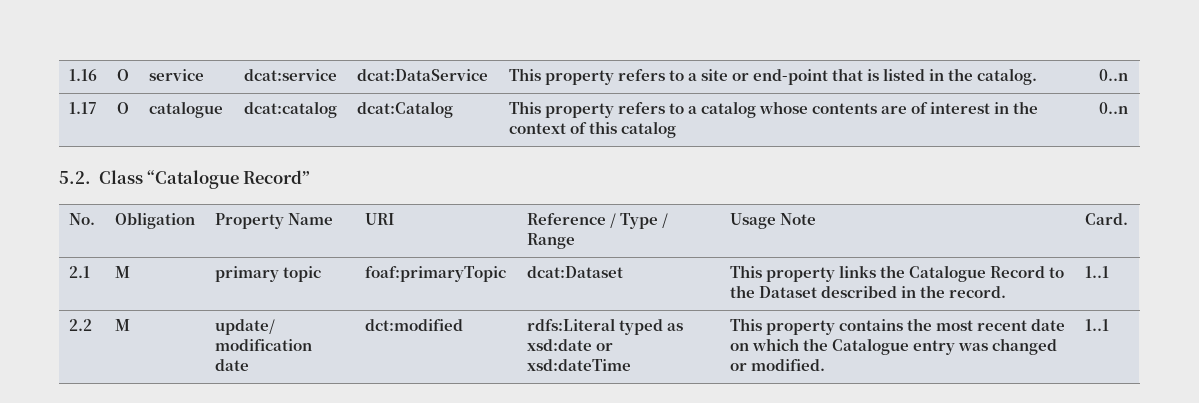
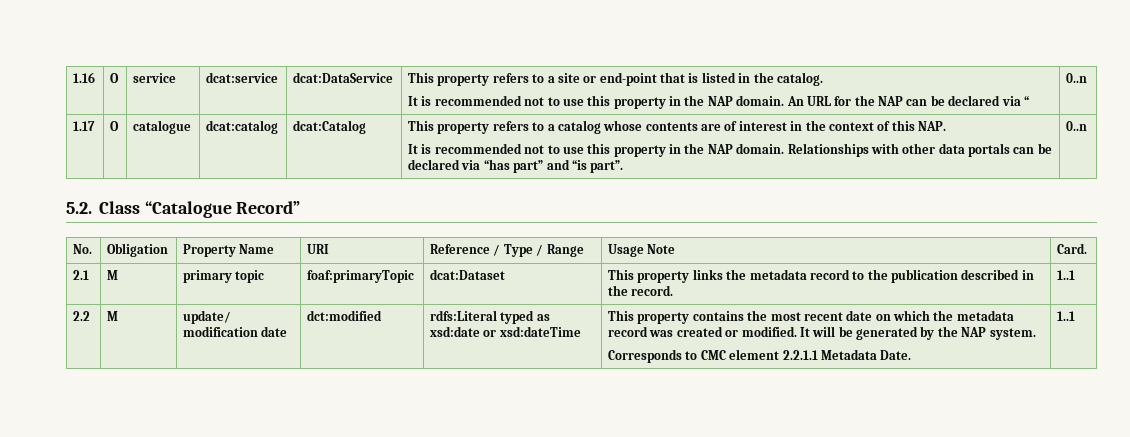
+ It is recommended not to use this property in the NAP domain. An URL for the NAP can be declared via “
- This property refers to a catalog whose contents are of interest in the context of this catalog
+ This property refers to a catalog whose contents are of interest in the context of this NAP.
+ It is recommended not to use this property in the NAP domain. Relationships with other data portals can be declared via “has part” and “is part”.
- 2.1 | M | primary topic | foaf:primaryTopic | dcat:Dataset | This property links the Catalogue Record to the Dataset described in the record. | 1..1
+ 2.1 | M | primary topic | foaf:primaryTopic | dcat:Dataset | This property links the metadata record to the publication described in the record. | 1..1
- This property contains the most recent date on which the Catalogue entry was changed or modified.
+ This property contains the most recent date on which the metadata record was created or modified. It will be generated by the NAP system.
+ Corresponds to CMC element 2.2.1.1 Metadata Date.

